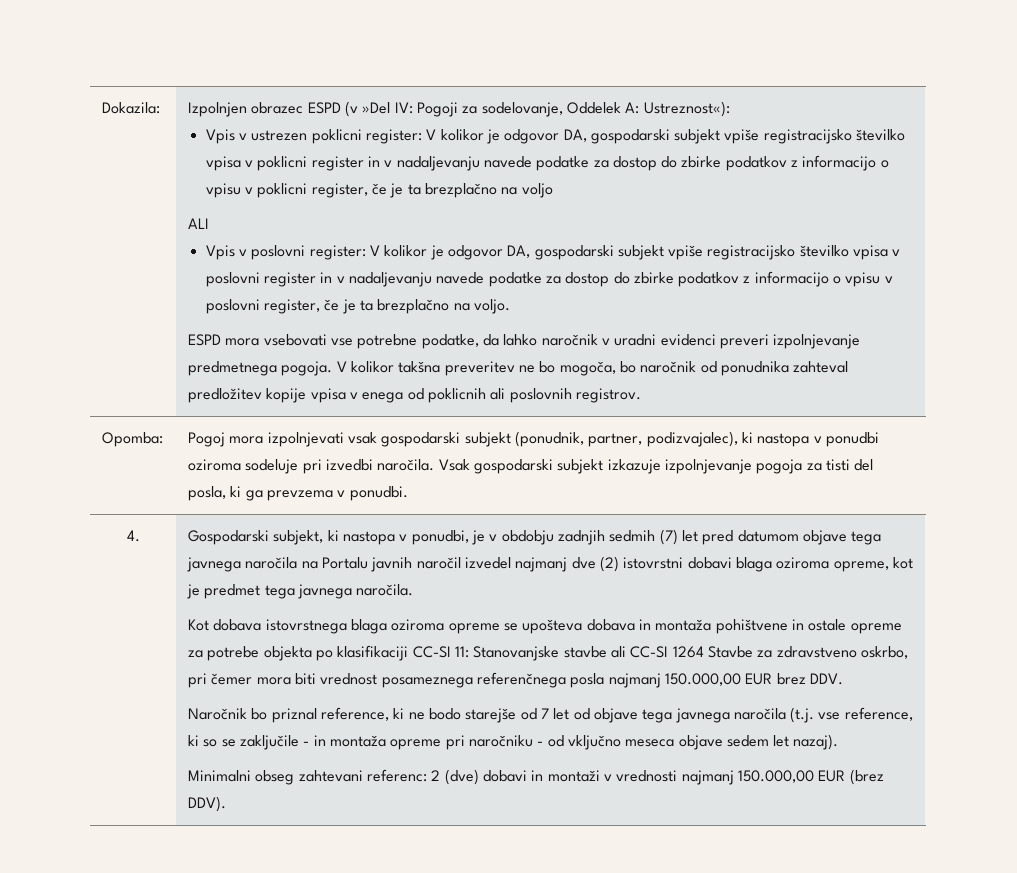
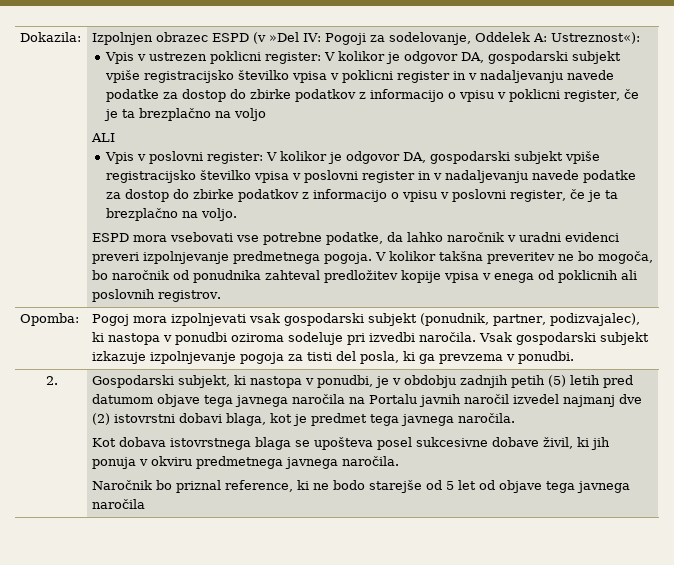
- 4.
+ 2.
- Gospodarski subjekt, ki nastopa v ponudbi, je v obdobju zadnjih sedmih (7) let pred datumom objave tega javnega naročila na Portalu javnih naročil izvedel najmanj dve (2) istovrstni dobavi blaga oziroma opreme, kot je predmet tega javnega naročila.
+ Gospodarski subjekt, ki nastopa v ponudbi, je v obdobju zadnjih petih (5) letih pred datumom objave tega javnega naročila na Portalu javnih naročil izvedel najmanj dve (2) istovrstni dobavi blaga, kot je predmet tega javnega naročila.
- Kot dobava istovrstnega blaga oziroma opreme se upošteva dobava in montaža pohištvene in ostale opreme za potrebe objekta po klasifikaciji CC-SI 11: Stanovanjske stavbe ali CC-SI 1264 Stavbe za zdravstveno oskrbo, pri čemer mora biti vrednost posameznega referenčnega posla najmanj 150.000,00 EUR brez DDV.
+ Kot dobava istovrstnega blaga se upošteva posel sukcesivne dobave živil, ki jih ponuja v okviru predmetnega javnega naročila.
- Naročnik bo priznal reference, ki ne bodo starejše od 7 let od objave tega javnega naročila (t.j. vse reference, ki so se zaključile - in montaža opreme pri naročniku - od vključno meseca objave sedem let nazaj).
- Minimalni obseg zahtevani referenc: 2 (dve) dobavi in montaži v vrednosti najmanj 150.000,00 EUR (brez DDV).
+ Naročnik bo priznal reference, ki ne bodo starejše od 5 let od objave tega javnega naročila

